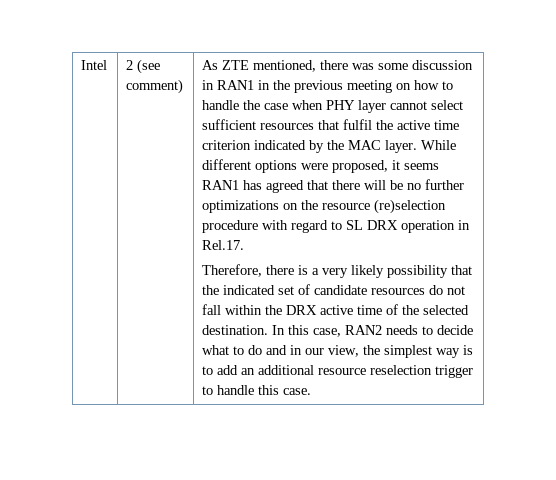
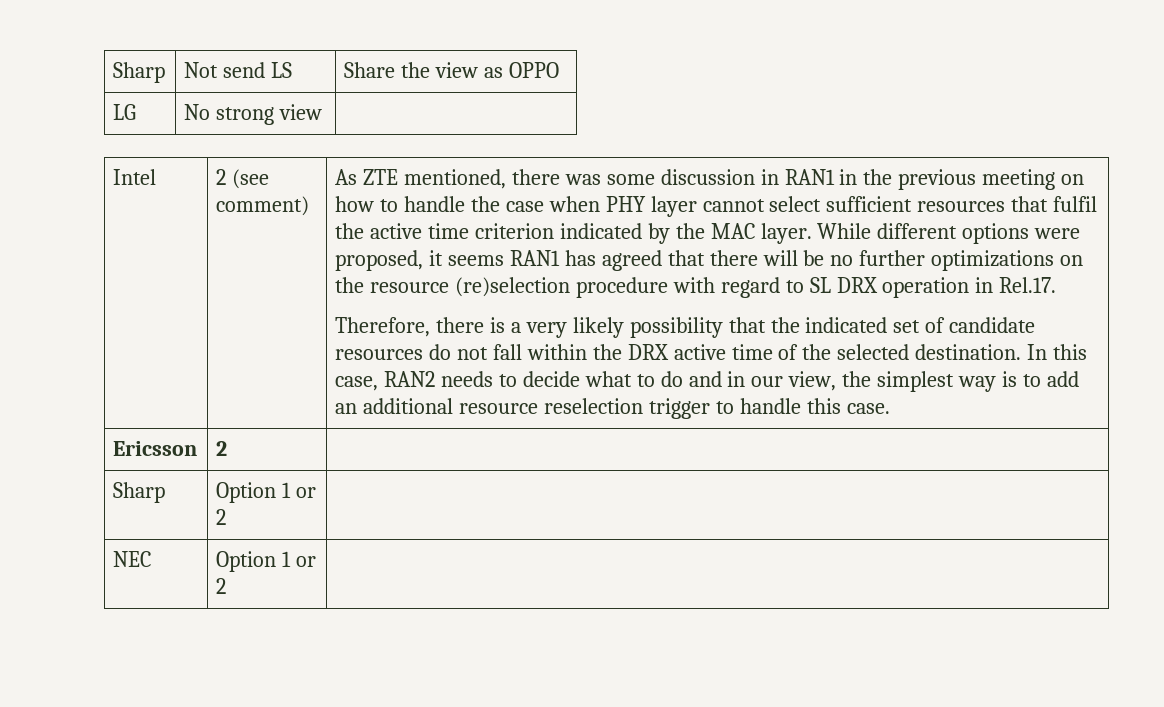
+ Sharp | Not send LS | Share the view as OPPO
+ LG | No strong view |
+ Ericsson | 2 |
+ Sharp | Option 1 or 2 |
+ NEC | Option 1 or 2 |

